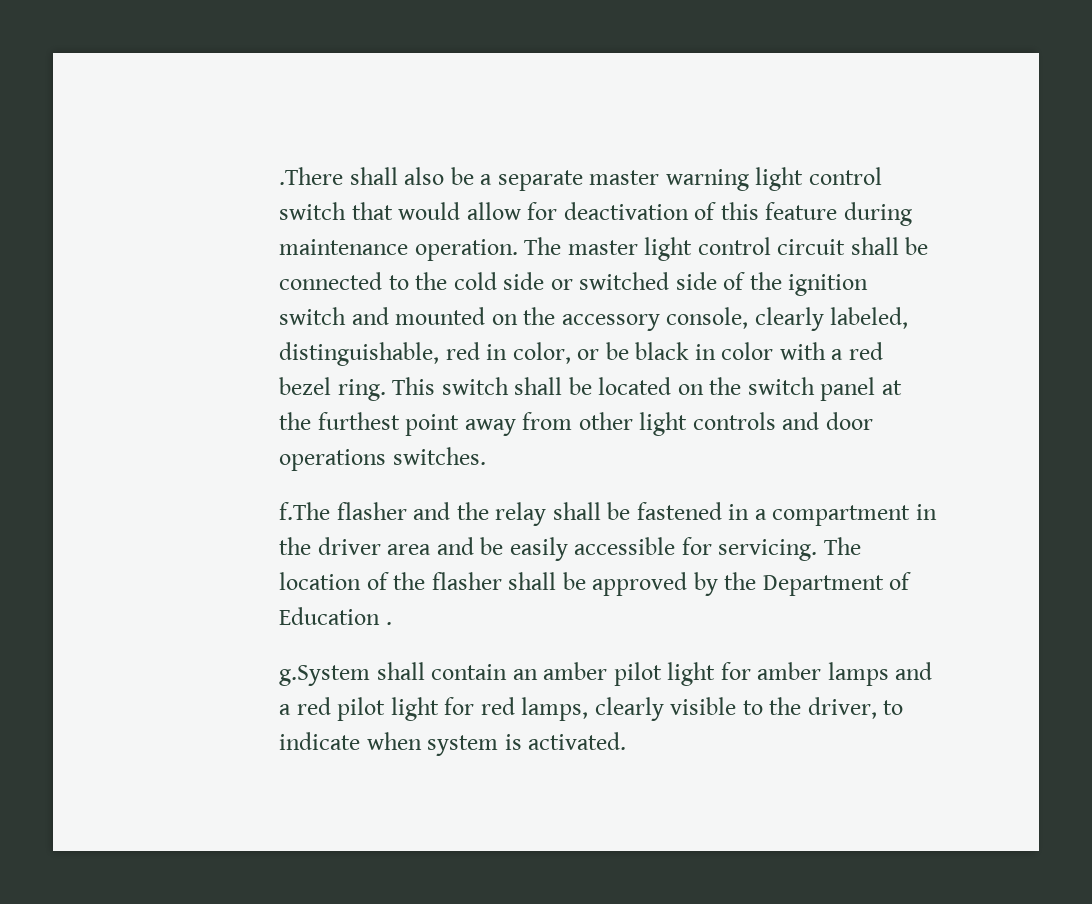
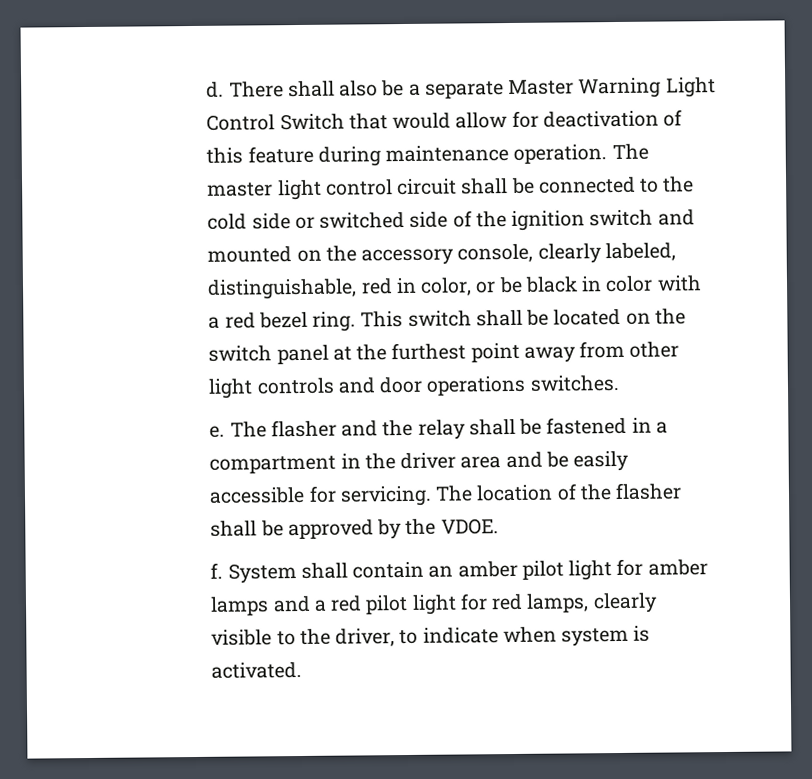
- .There shall also be a separate master warning light control switch that would allow for deactivation of this feature during maintenance operation.
+ d. There shall also be a separate Master Warning Light Control Switch that would allow for deactivation of this feature during maintenance operation.
- f.The flasher and the relay shall be fastened in a compartment in the driver area and be easily accessible for servicing.
+ e. The flasher and the relay shall be fastened in a compartment in the driver area and be easily accessible for servicing.
- The location of the flasher shall be approved by the Department of Education .
- g.System shall contain an amber pilot light for amber lamps and a red pilot light for red lamps, clearly visible to the driver, to indicate when system is activated.
+ The location of the flasher shall be approved by the VDOE.
+ f. System shall contain an amber pilot light for amber lamps and a red pilot light for red lamps, clearly visible to the driver, to indicate when system is activated.

